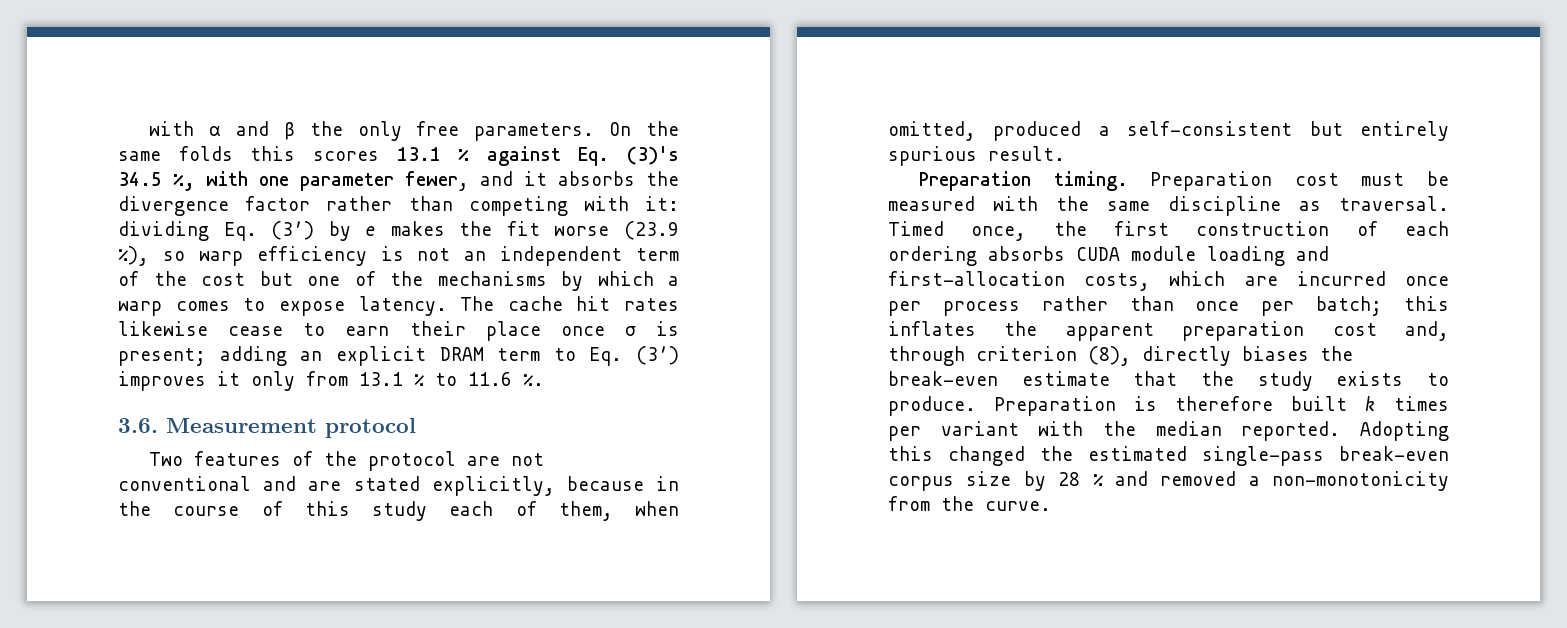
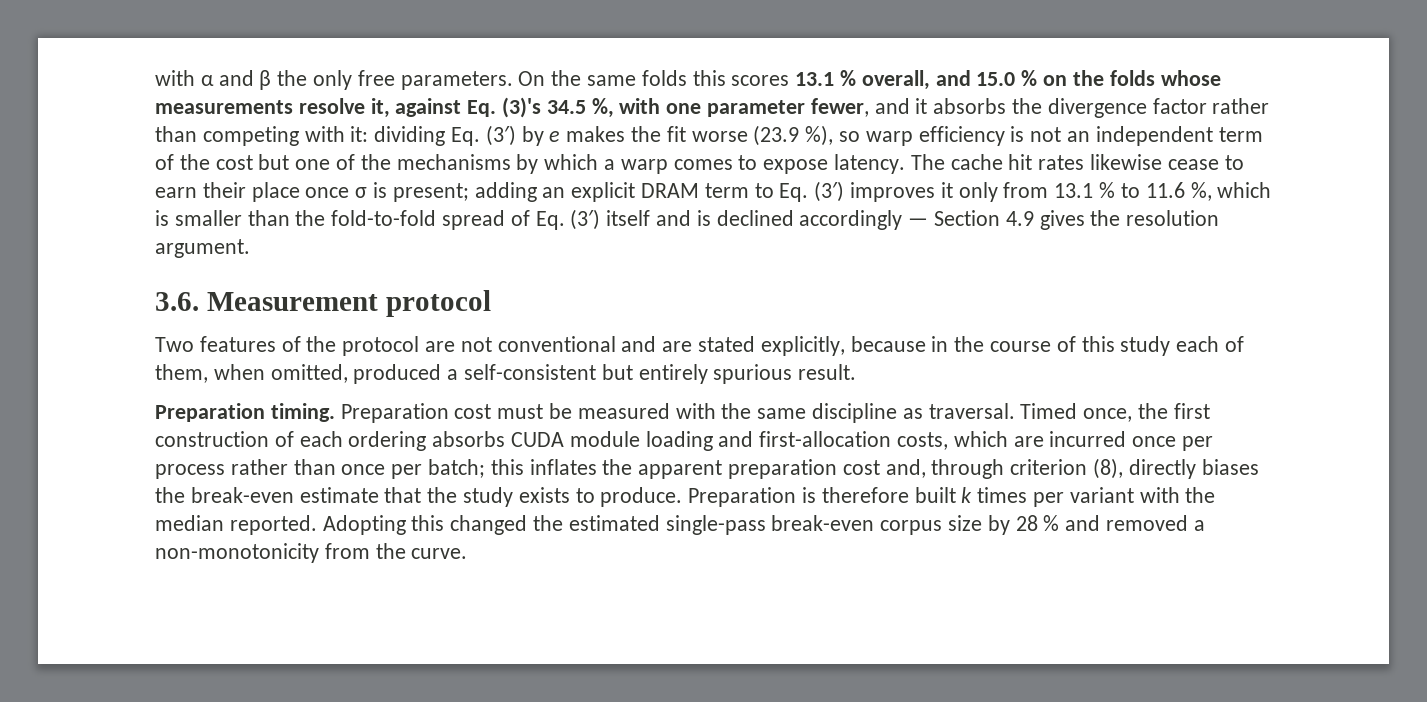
- On the same folds this scores 13.1 % against Eq. (3)'s 34.5 %, with one parameter fewer, and it absorbs the divergence factor rather than competing with it:
+ On the same folds this scores 13.1 % overall, and 15.0 % on the folds whose measurements resolve it, against Eq. (3)'s 34.5 %, with one parameter fewer, and it absorbs the divergence factor rather than competing with it:
- The cache hit rates likewise cease to earn their place once σ is present; adding an explicit DRAM term to Eq. (3′) improves it only from 13.1 % to 11.6 %.
+ The cache hit rates likewise cease to earn their place once σ is present; adding an explicit DRAM term to Eq. (3′) improves it only from 13.1 % to 11.6 %, which is smaller than the fold-to-fold spread of Eq. (3′) itself and is declined accordingly — Section 4.9 gives the resolution argument.

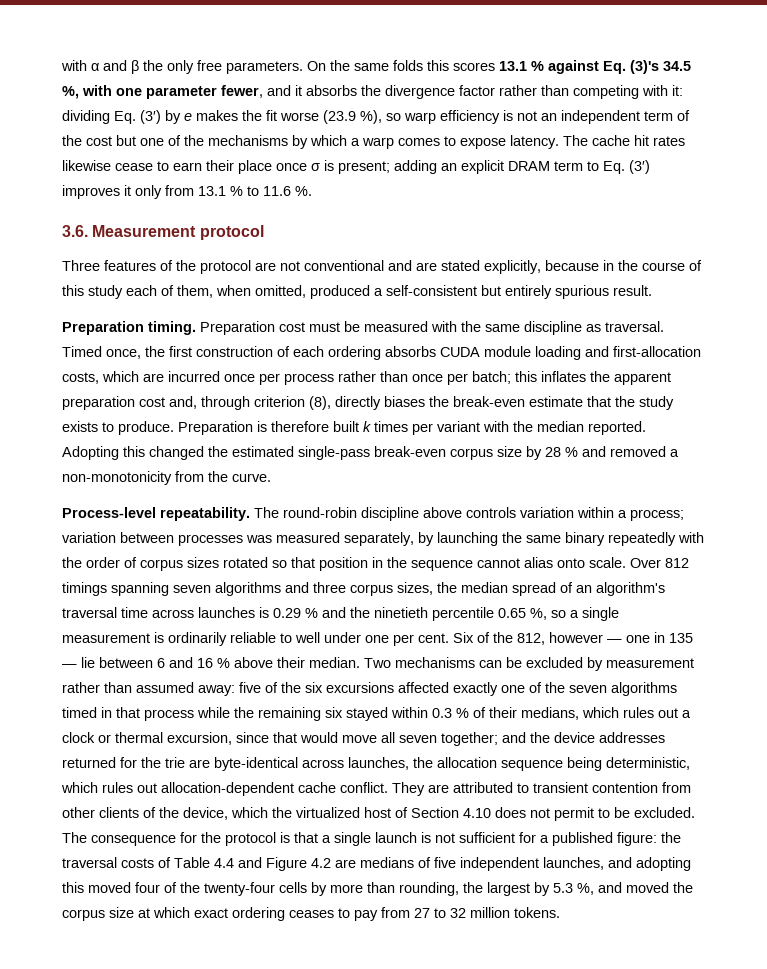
- On the same folds this scores 13.1 % overall, and 15.0 % on the folds whose measurements resolve it, against Eq. (3)'s 34.5 %, with one parameter fewer, and it absorbs the divergence factor rather than competing with it:
+ On the same folds this scores 13.1 % against Eq. (3)'s 34.5 %, with one parameter fewer, and it absorbs the divergence factor rather than competing with it:
- The cache hit rates likewise cease to earn their place once σ is present; adding an explicit DRAM term to Eq. (3′) improves it only from 13.1 % to 11.6 %, which is smaller than the fold-to-fold spread of Eq. (3′) itself and is declined accordingly — Section 4.9 gives the resolution argument.
+ The cache hit rates likewise cease to earn their place once σ is present; adding an explicit DRAM term to Eq. (3′) improves it only from 13.1 % to 11.6 %.
- Two features of the protocol are not conventional and are stated explicitly, because in the course of this study each of them, when omitted, produced a self-consistent but entirely spurious result.
+ Three features of the protocol are not conventional and are stated explicitly, because in the course of this study each of them, when omitted, produced a self-consistent but entirely spurious result.
+ Process-level repeatability. The round-robin discipline above controls variation within a process; variation between processes was measured separately, by launching the same binary repeatedly with the order of corpus sizes rotated so that position in the sequence cannot alias onto scale. Over 812 timings spanning seven algorithms and three corpus sizes, the median spread of an algorithm's traversal time across launches is 0.29 % and the ninetieth percentile 0.65 %, so a single measurement is ordinarily reliable to well under one per cent. Six of the 812, however — one in 135 — lie between 6 and 16 % above their median. Two mechanisms can be excluded by measurement rather than assumed away: five of the six excursions affected exactly one of the seven algorithms timed in that process while the remaining six stayed within 0.3 % of their medians, which rules out a clock or thermal excursion, since that would move all seven together; and the device addresses returned for the trie are byte-identical across launches, the allocation sequence being deterministic, which rules out allocation-dependent cache conflict. They are attributed to transient contention from other clients of the device, which the virtualized host of Section 4.10 does not permit to be excluded. The consequence for the protocol is that a single launch is not sufficient for a published figure: the traversal costs of Table 4.4 and Figure 4.2 are medians of five independent launches, and adopting this moved four of the twenty-four cells by more than rounding, the largest by 5.3 %, and moved the corpus size at which exact ordering ceases to pay from 27 to 32 million tokens.

